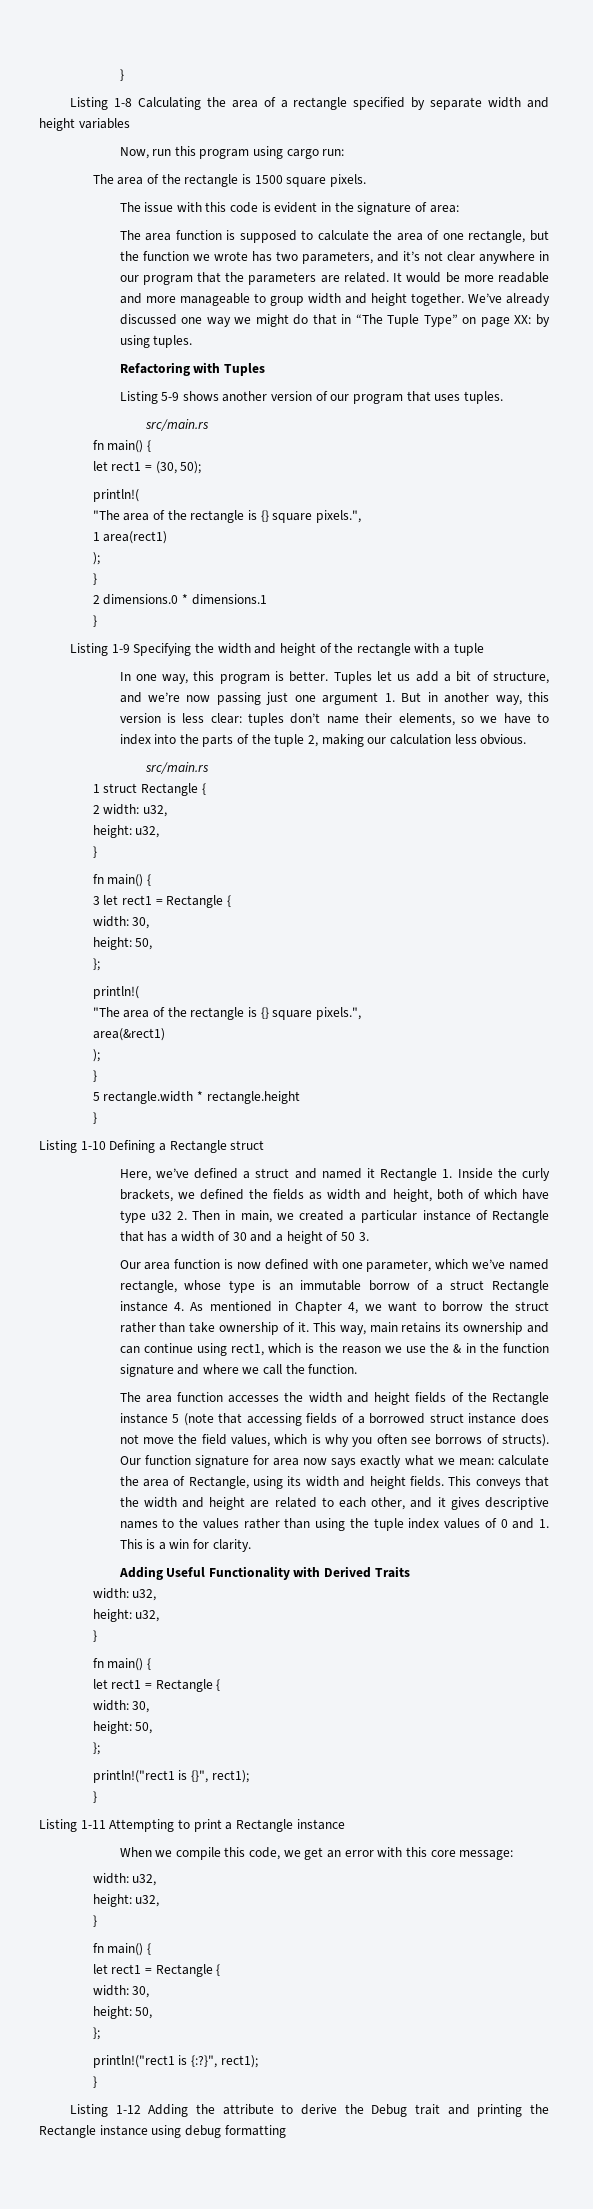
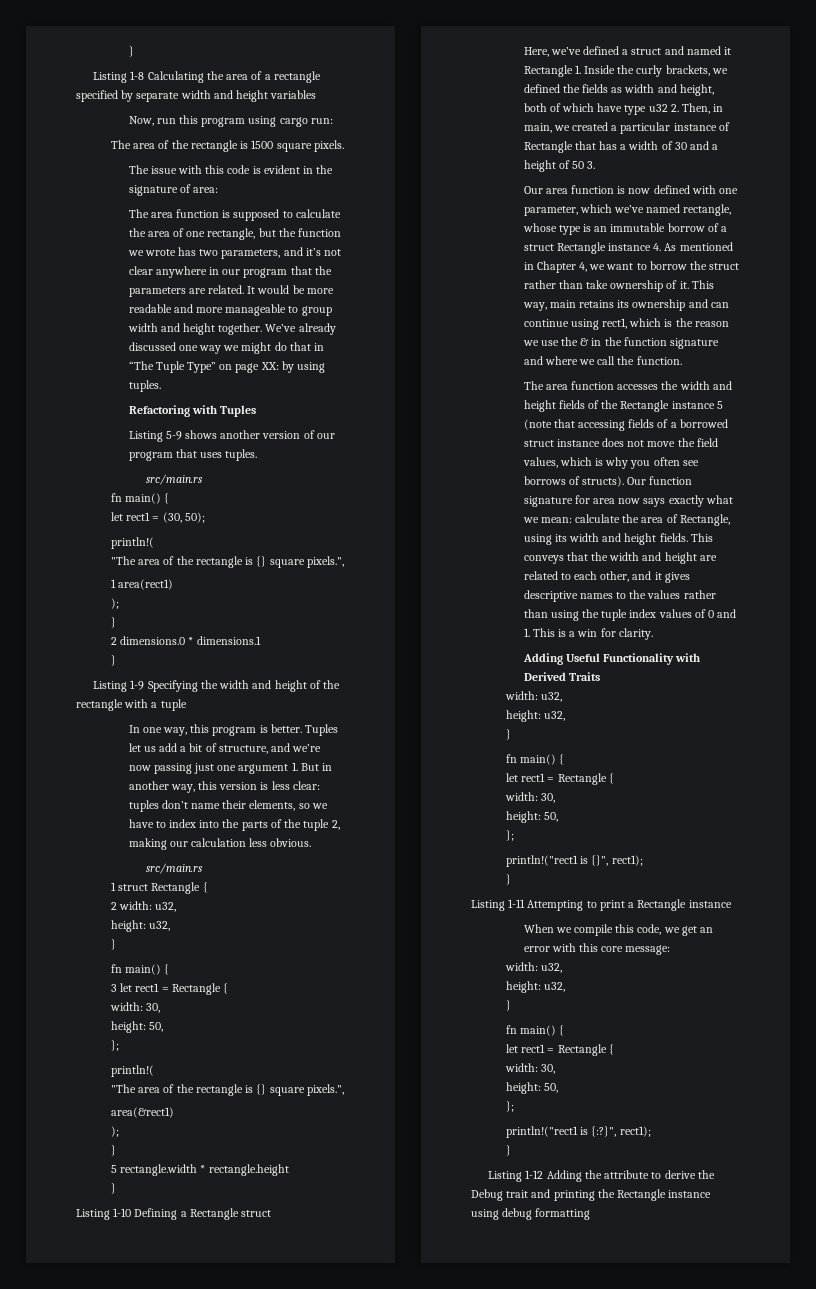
- Here, we’ve defined a struct and named it Rectangle 1. Inside the curly brackets, we defined the fields as width and height, both of which have type u32 2. Then in main, we created a particular instance of Rectangle that has a width of 30 and a height of 50 3.
+ Here, we’ve defined a struct and named it Rectangle 1. Inside the curly brackets, we defined the fields as width and height, both of which have type u32 2. Then, in main, we created a particular instance of Rectangle that has a width of 30 and a height of 50 3.

